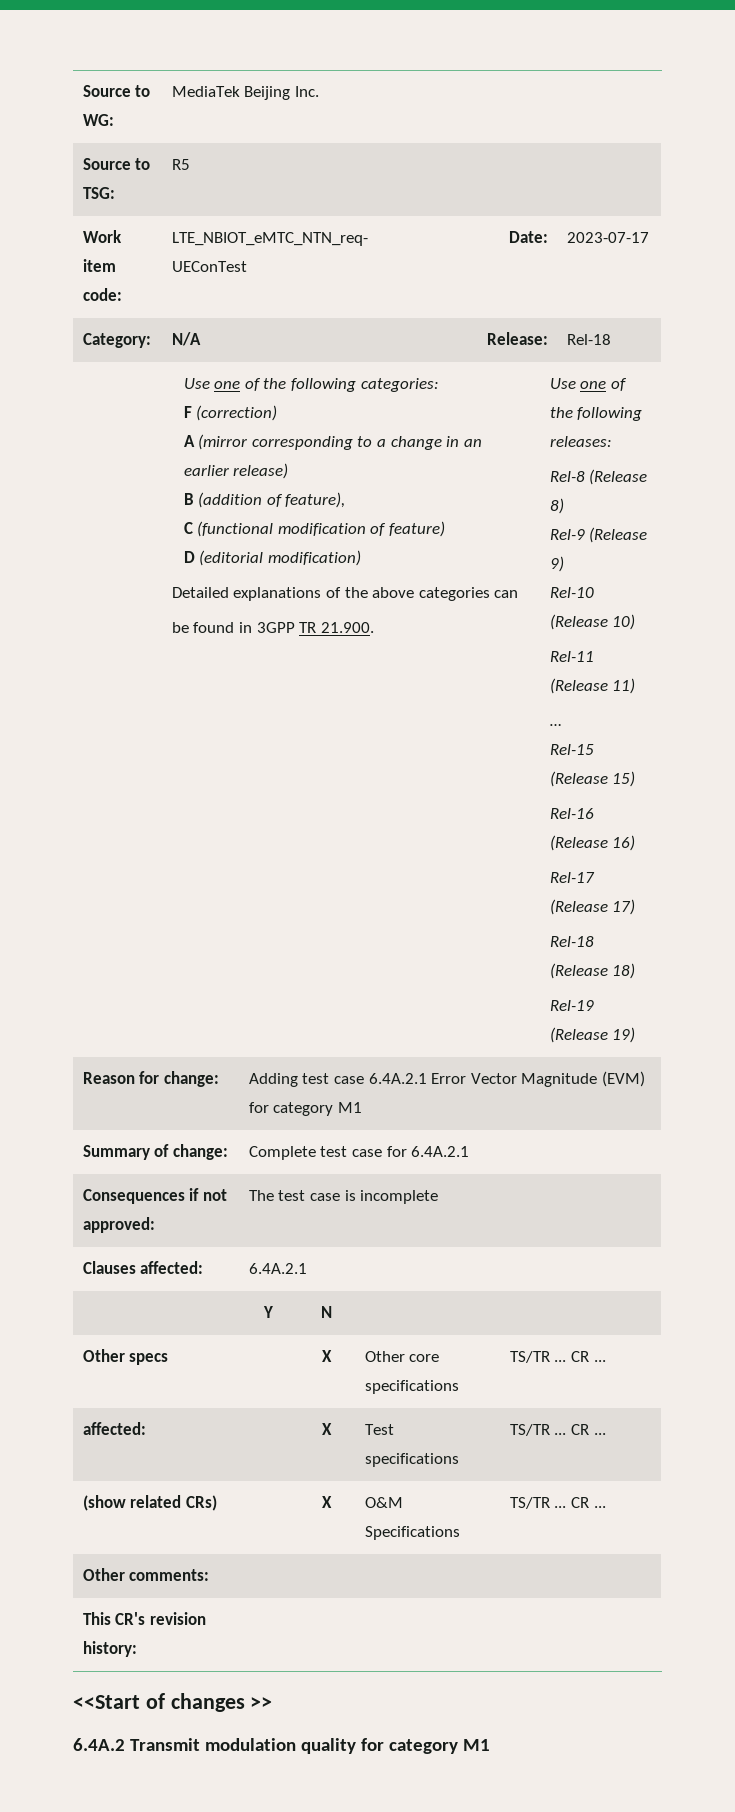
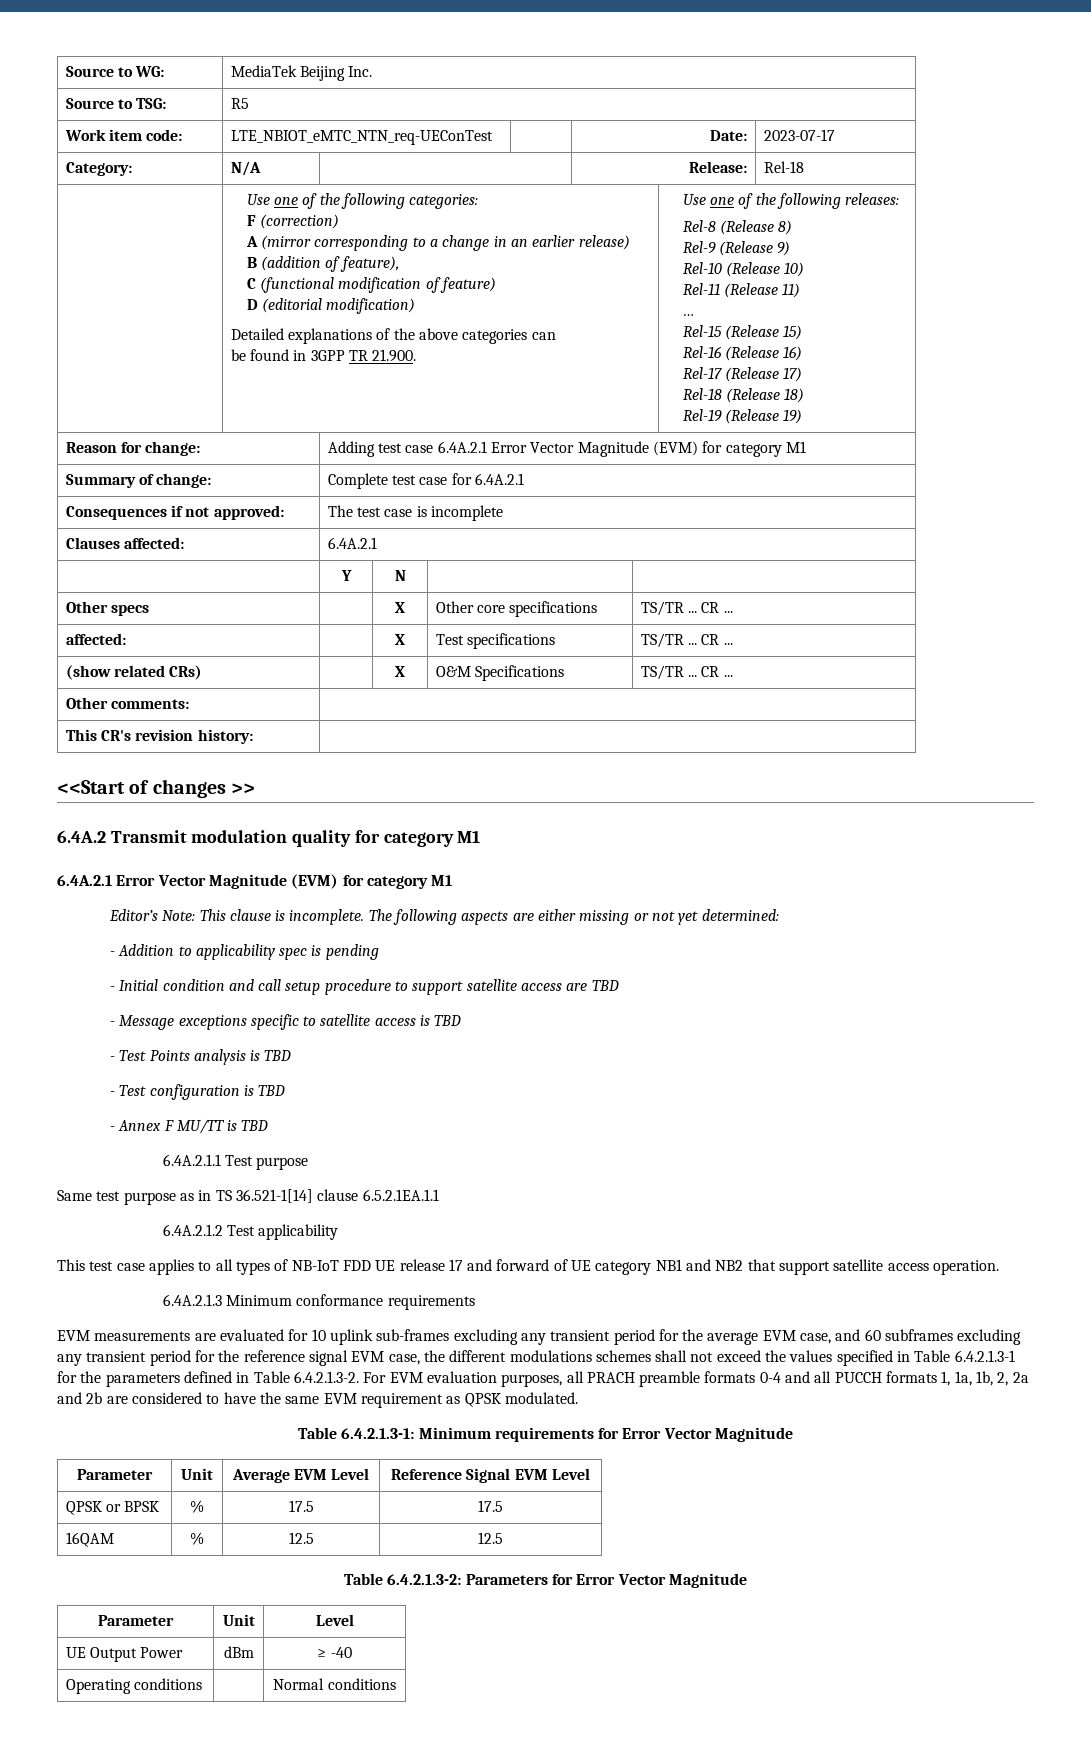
  6.4A.2 Transmit modulation quality for category M1
+ 6.4A.2.1 Error Vector Magnitude (EVM) for category M1
+ Editor’s Note: This clause is incomplete. The following aspects are either missing or not yet determined:
+ - Addition to applicability spec is pending
+ - Initial condition and call setup procedure to support satellite access are TBD
+ - Message exceptions specific to satellite access is TBD
+ - Test Points analysis is TBD
+ - Test configuration is TBD
+ - Annex F MU/TT is TBD
+ 6.4A.2.1.1 Test purpose
+ Same test purpose as in TS 36.521-1[14] clause 6.5.2.1EA.1.1
+ 6.4A.2.1.2 Test applicability
+ This test case applies to all types of NB-IoT FDD UE release 17 and forward of UE category NB1 and NB2 that support satellite access operation.
+ 6.4A.2.1.3 Minimum conformance requirements
+ EVM measurements are evaluated for 10 uplink sub-frames excluding any transient period for the average EVM case, and 60 subframes excluding any transient period for the reference signal EVM case, the different modulations schemes shall not exceed the values specified in Table 6.4.2.1.3-1 for the parameters defined in Table 6.4.2.1.3-2. For EVM evaluation purposes, all PRACH preamble formats 0-4 and all PUCCH formats 1, 1a, 1b, 2, 2a and 2b are considered to have the same EVM requirement as QPSK modulated.
+ Table 6.4.2.1.3-1: Minimum requirements for Error Vector Magnitude
+ Parameter | Unit | Average EVM Level | Reference Signal EVM Level
+ QPSK or BPSK | % | 17.5 | 17.5
+ 16QAM | % | 12.5 | 12.5
+ Table 6.4.2.1.3-2: Parameters for Error Vector Magnitude
+ Parameter | Unit | Level
+ UE Output Power | dBm | ≥ -40
+ Operating conditions | | Normal conditions

